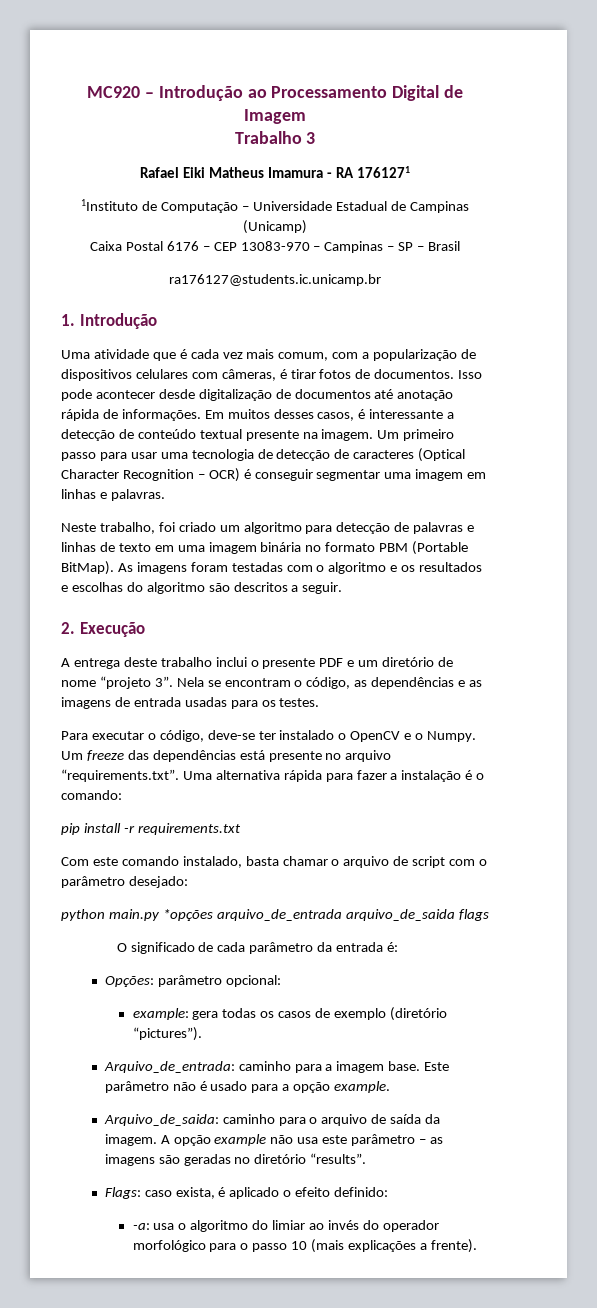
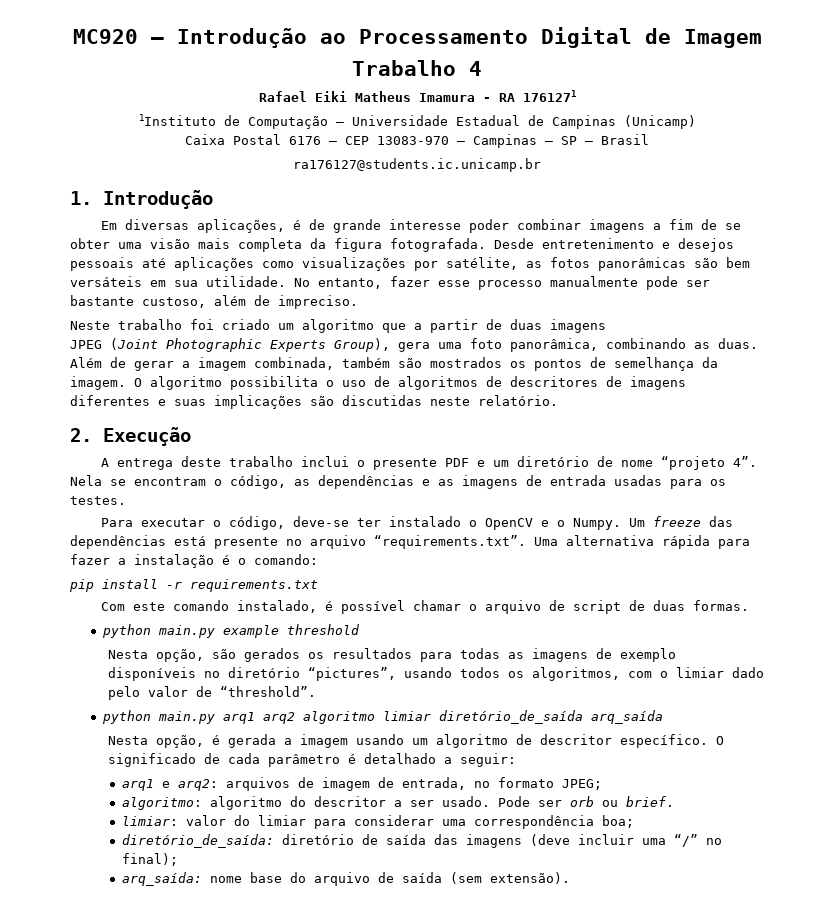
- Trabalho 3
+ Trabalho 4
- Uma atividade que é cada vez mais comum, com a popularização de dispositivos celulares com câmeras, é tirar fotos de documentos. Isso pode acontecer desde digitalização de documentos até anotação rápida de informações. Em muitos desses casos, é interessante a detecção de conteúdo textual presente na imagem. Um primeiro passo para usar uma tecnologia de detecção de caracteres (Optical Character Recognition – OCR) é conseguir segmentar uma imagem em linhas e palavras.
+ Em diversas aplicações, é de grande interesse poder combinar imagens a fim de se obter uma visão mais completa da figura fotografada. Desde entretenimento e desejos pessoais até aplicações como visualizações por satélite, as fotos panorâmicas são bem versáteis em sua utilidade. No entanto, fazer esse processo manualmente pode ser bastante custoso, além de impreciso.
- Neste trabalho, foi criado um algoritmo para detecção de palavras e linhas de texto em uma imagem binária no formato PBM (Portable BitMap). As imagens foram testadas com o algoritmo e os resultados e escolhas do algoritmo são descritos a seguir.
+ Neste trabalho foi criado um algoritmo que a partir de duas imagens
+ JPEG (Joint Photographic Experts Group), gera uma foto panorâmica, combinando as duas. Além de gerar a imagem combinada, também são mostrados os pontos de semelhança da imagem. O algoritmo possibilita o uso de algoritmos de descritores de imagens diferentes e suas implicações são discutidas neste relatório.
- A entrega deste trabalho inclui o presente PDF e um diretório de nome “projeto 3”.
+ A entrega deste trabalho inclui o presente PDF e um diretório de nome “projeto 4”.
- Com este comando instalado, basta chamar o arquivo de script com o parâmetro desejado:
- python main.py *opções arquivo_de_entrada arquivo_de_saida flags
- O significado de cada parâmetro da entrada é:
- Opções: parâmetro opcional:
- example: gera todas os casos de exemplo (diretório “pictures”).
- Arquivo_de_entrada: caminho para a imagem base. Este parâmetro não é usado para a opção example.
- Arquivo_de_saida: caminho para o arquivo de saída da imagem. A opção example não usa este parâmetro – as imagens são geradas no diretório “results”.
- Flags: caso exista, é aplicado o efeito definido:
- -a: usa o algoritmo do limiar ao invés do operador morfológico para o passo 10 (mais explicações a frente).
+ Com este comando instalado, é possível chamar o arquivo de script de duas formas.
+ python main.py example threshold
+ Nesta opção, são gerados os resultados para todas as imagens de exemplo disponíveis no diretório “pictures”, usando todos os algoritmos, com o limiar dado pelo valor de “threshold”.
+ python main.py arq1 arq2 algoritmo limiar diretório_de_saída arq_saída
+ Nesta opção, é gerada a imagem usando um algoritmo de descritor específico. O significado de cada parâmetro é detalhado a seguir:
+ arq1 e arq2: arquivos de imagem de entrada, no formato JPEG;
+ algoritmo: algoritmo do descritor a ser usado. Pode ser orb ou brief.
+ limiar: valor do limiar para considerar uma correspondência boa;
+ diretório_de_saída: diretório de saída das imagens (deve incluir uma “/” no final);
+ arq_saída: nome base do arquivo de saída (sem extensão).

